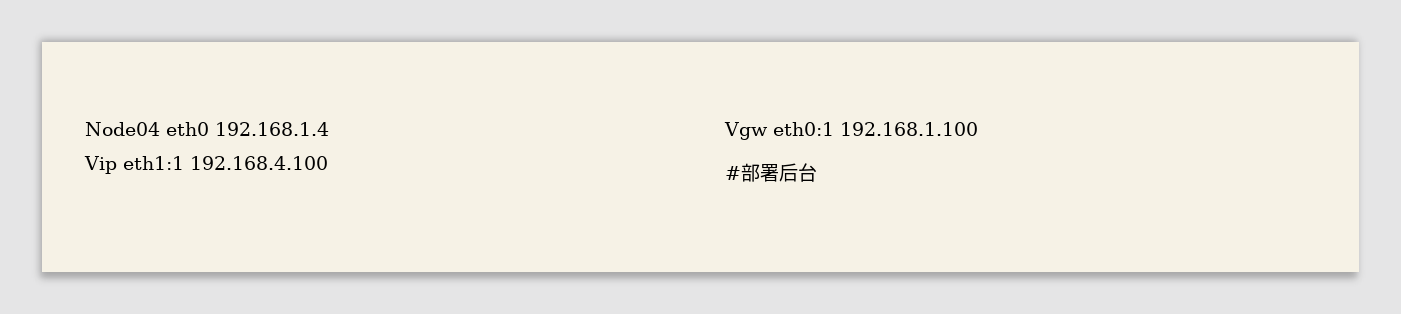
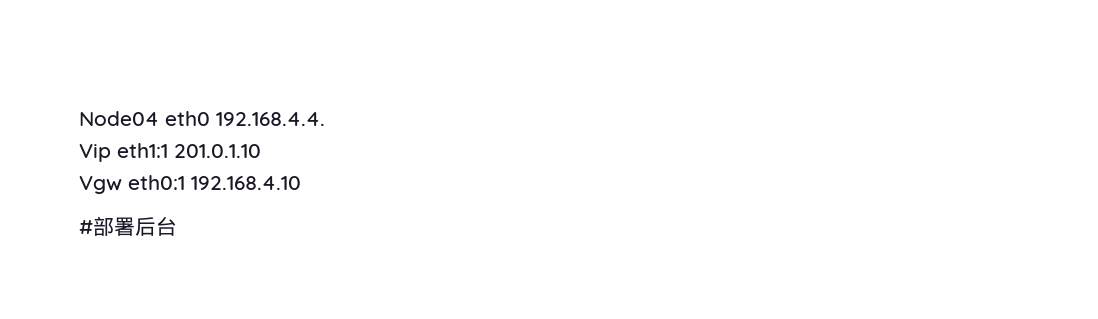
- Node04 eth0 192.168.1.4
+ Node04 eth0 192.168.4.4.
- Vip eth1:1 192.168.4.100
+ Vip eth1:1 201.0.1.10
- Vgw eth0:1 192.168.1.100
+ Vgw eth0:1 192.168.4.10

